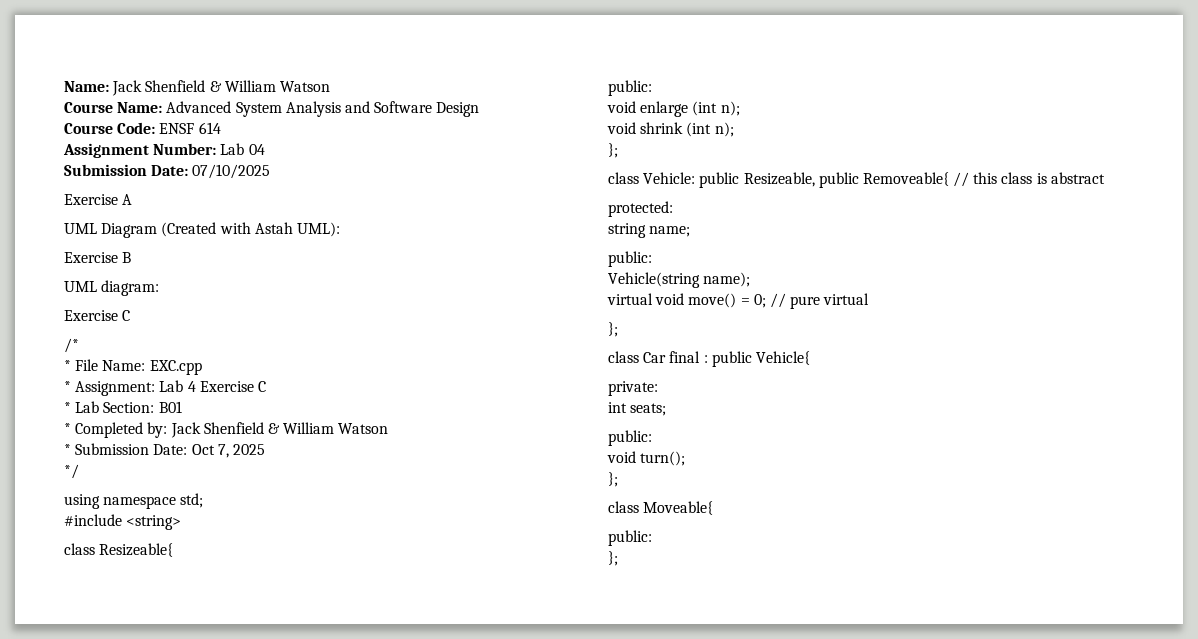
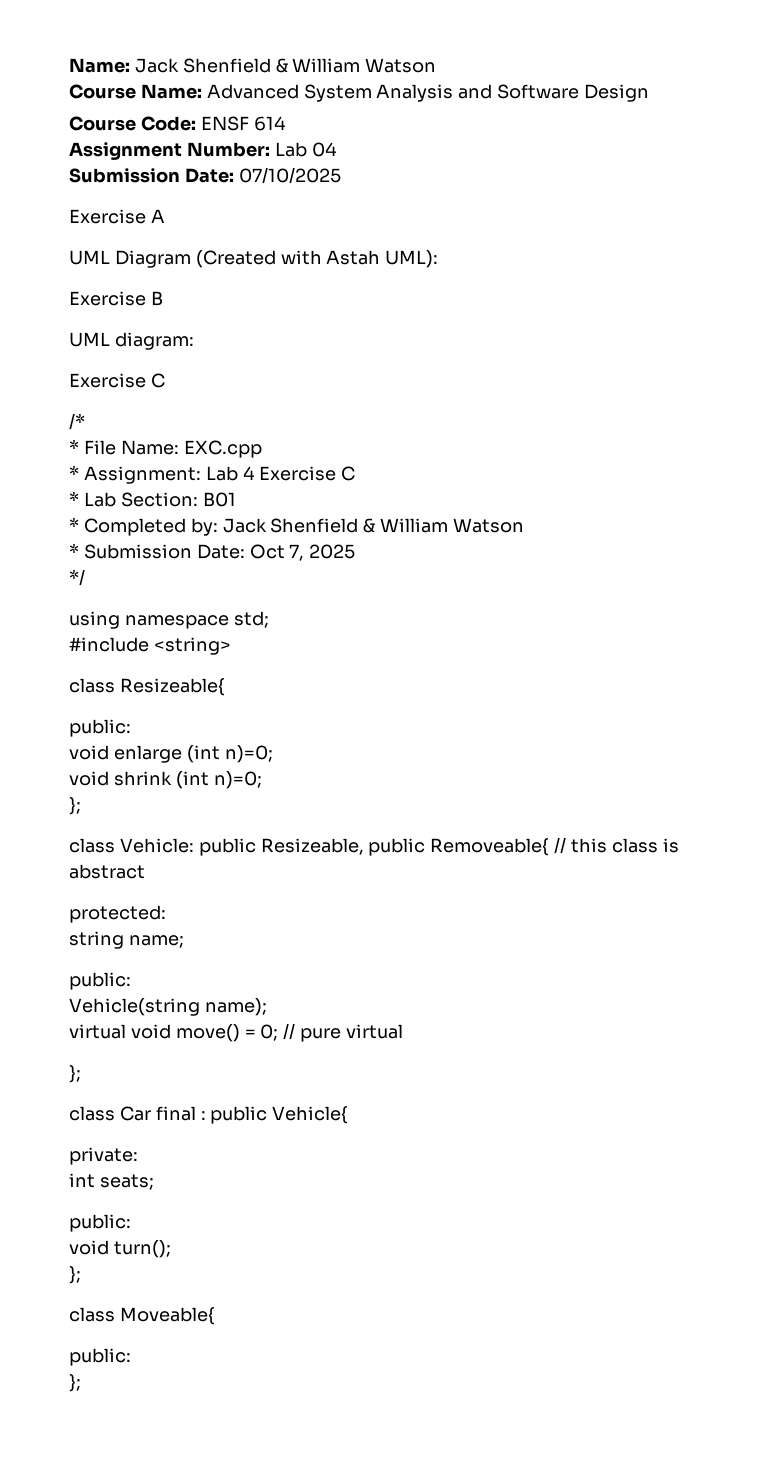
- void enlarge (int n);
+ void enlarge (int n)=0;
- void shrink (int n);
+ void shrink (int n)=0;

